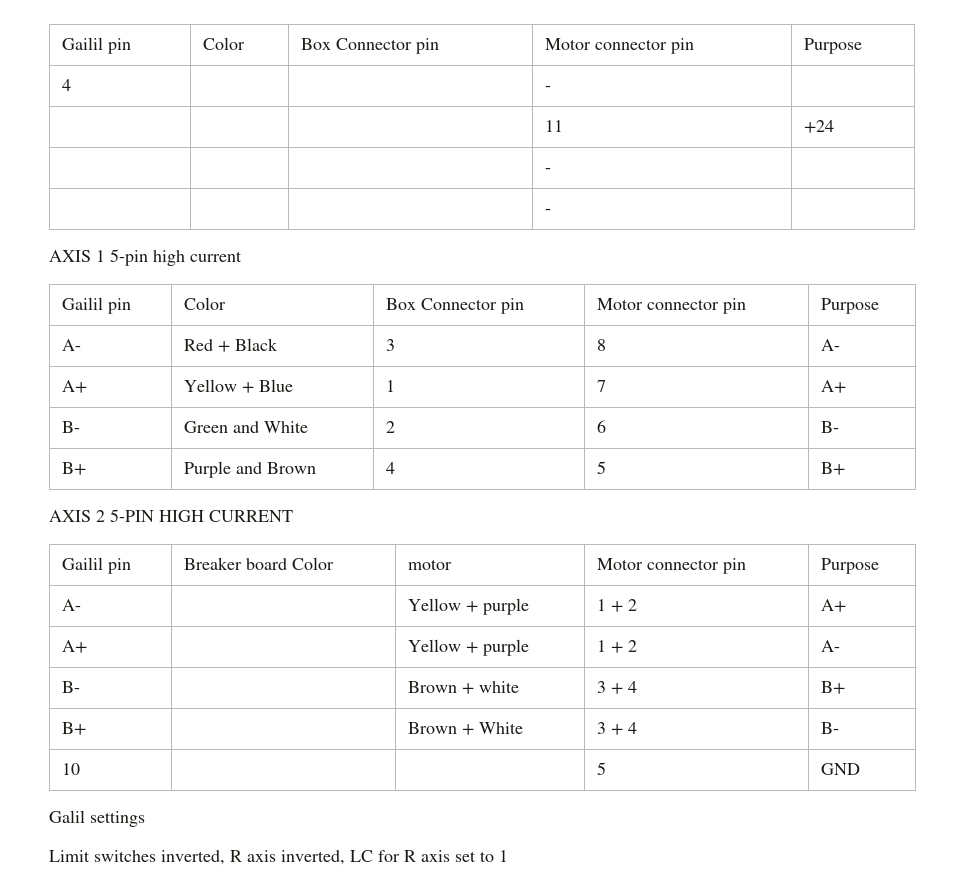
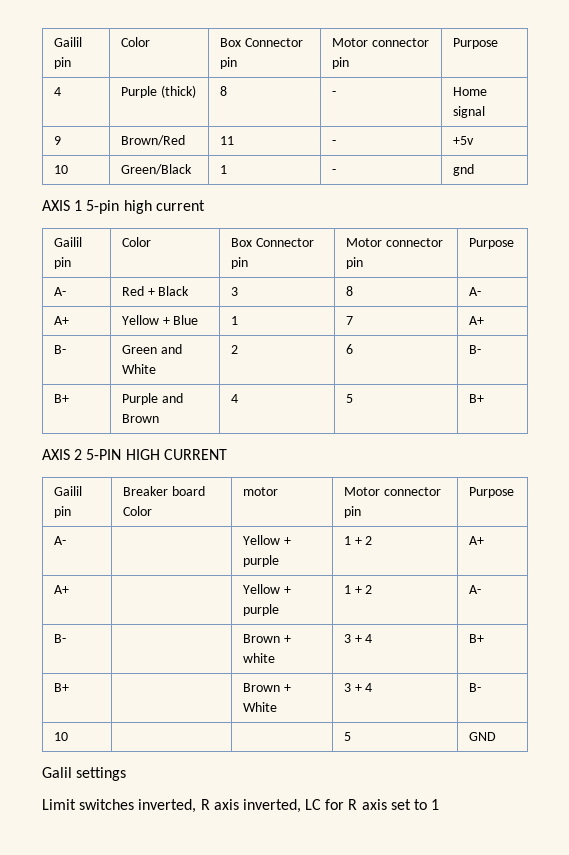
- 4 | | | - |
- | | | 11 | +24
- | | | - |
- | | | - |
+ 4 | Purple (thick) | 8 | - | Home signal
+ 9 | Brown/Red | 11 | - | +5v
+ 10 | Green/Black | 1 | - | gnd

